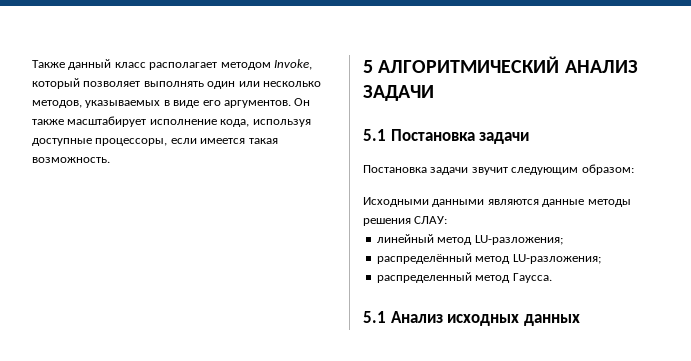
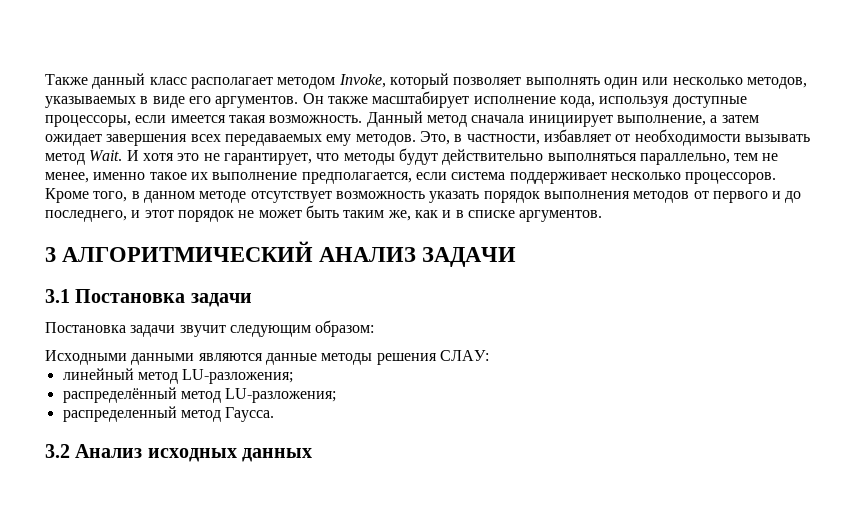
- Он также масштабирует исполнение кода, используя доступные процессоры, если имеется такая возможность.
- 5 АЛГОРИТМИЧЕСКИЙ АНАЛИЗ ЗАДАЧИ
+ Он также масштабирует исполнение кода, используя доступные процессоры, если имеется такая возможность. Данный метод сначала инициирует выполнение, а затем ожидает завершения всех передаваемых ему методов. Это, в частности, избавляет от необходимости вызывать метод Wait. И хотя это не гарантирует, что методы будут действительно выполняться параллельно, тем не менее, именно такое их выполнение предполагается, если система поддерживает несколько процессоров. Кроме того, в данном методе отсутствует возможность указать порядок выполнения методов от первого и до последнего, и этот порядок не может быть таким же, как и в списке аргументов.
+ 3 АЛГОРИТМИЧЕСКИЙ АНАЛИЗ ЗАДАЧИ
- 5.1 Постановка задачи
+ 3.1 Постановка задачи
- 5.1 Анализ исходных данных
+ 3.2 Анализ исходных данных

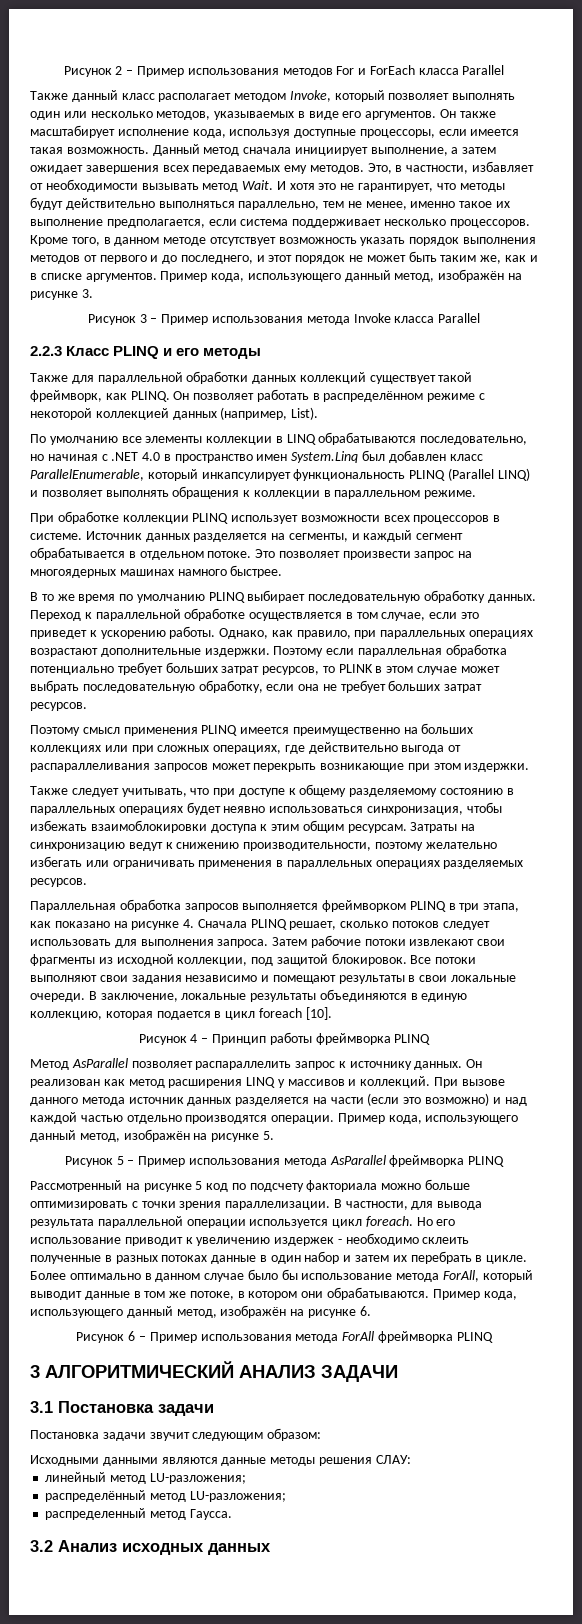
+ Рисунок 2 – Пример использования методов For и ForEach класса Parallel
+ Пример кода, использующего данный метод, изображён на рисунке 3.
+ Рисунок 3 – Пример использования метода Invoke класса Parallel
+ 2.2.3 Класс PLINQ и его методы
+ Также для параллельной обработки данных коллекций существует такой фреймворк, как PLINQ. Он позволяет работать в распределённом режиме с некоторой коллекцией данных (например, List).
+ По умолчанию все элементы коллекции в LINQ обрабатываются последовательно, но начиная с .NET 4.0 в пространство имен System.Linq был добавлен класс ParallelEnumerable, который инкапсулирует функциональность PLINQ (Parallel LINQ) и позволяет выполнять обращения к коллекции в параллельном режиме.
+ При обработке коллекции PLINQ использует возможности всех процессоров в системе. Источник данных разделяется на сегменты, и каждый сегмент обрабатывается в отдельном потоке. Это позволяет произвести запрос на многоядерных машинах намного быстрее.
+ В то же время по умолчанию PLINQ выбирает последовательную обработку данных. Переход к параллельной обработке осуществляется в том случае, если это приведет к ускорению работы. Однако, как правило, при параллельных операциях возрастают дополнительные издержки. Поэтому если параллельная обработка потенциально требует больших затрат ресурсов, то PLINK в этом случае может выбрать последовательную обработку, если она не требует больших затрат ресурсов.
+ Поэтому смысл применения PLINQ имеется преимущественно на больших коллекциях или при сложных операциях, где действительно выгода от распараллеливания запросов может перекрыть возникающие при этом издержки.
+ Также следует учитывать, что при доступе к общему разделяемому состоянию в параллельных операциях будет неявно использоваться синхронизация, чтобы избежать взаимоблокировки доступа к этим общим ресурсам. Затраты на синхронизацию ведут к снижению производительности, поэтому желательно избегать или ограничивать применения в параллельных операциях разделяемых ресурсов.
+ Параллельная обработка запросов выполняется фреймворком PLINQ в три этапа, как показано на рисунке 4. Сначала PLINQ решает, сколько потоков следует использовать для выполнения запроса. Затем рабочие потоки извлекают свои фрагменты из исходной коллекции, под защитой блокировок. Все потоки выполняют свои задания независимо и помещают результаты в свои локальные очереди. В заключение, локальные результаты объединяются в единую коллекцию, которая подается в цикл foreach [10].
+ Рисунок 4 – Принцип работы фреймворка PLINQ
+ Метод AsParallel позволяет распараллелить запрос к источнику данных. Он реализован как метод расширения LINQ у массивов и коллекций. При вызове данного метода источник данных разделяется на части (если это возможно) и над каждой частью отдельно производятся операции. Пример кода, использующего данный метод, изображён на рисунке 5.
+ Рисунок 5 – Пример использования метода AsParallel фреймворка PLINQ
+ Рассмотренный на рисунке 5 код по подсчету факториала можно больше оптимизировать с точки зрения параллелизации. В частности, для вывода результата параллельной операции используется цикл foreach. Но его использование приводит к увеличению издержек - необходимо склеить полученные в разных потоках данные в один набор и затем их перебрать в цикле. Более оптимально в данном случае было бы использование метода ForAll, который выводит данные в том же потоке, в котором они обрабатываются. Пример кода, использующего данный метод, изображён на рисунке 6.
+ Рисунок 6 – Пример использования метода ForAll фреймворка PLINQ

